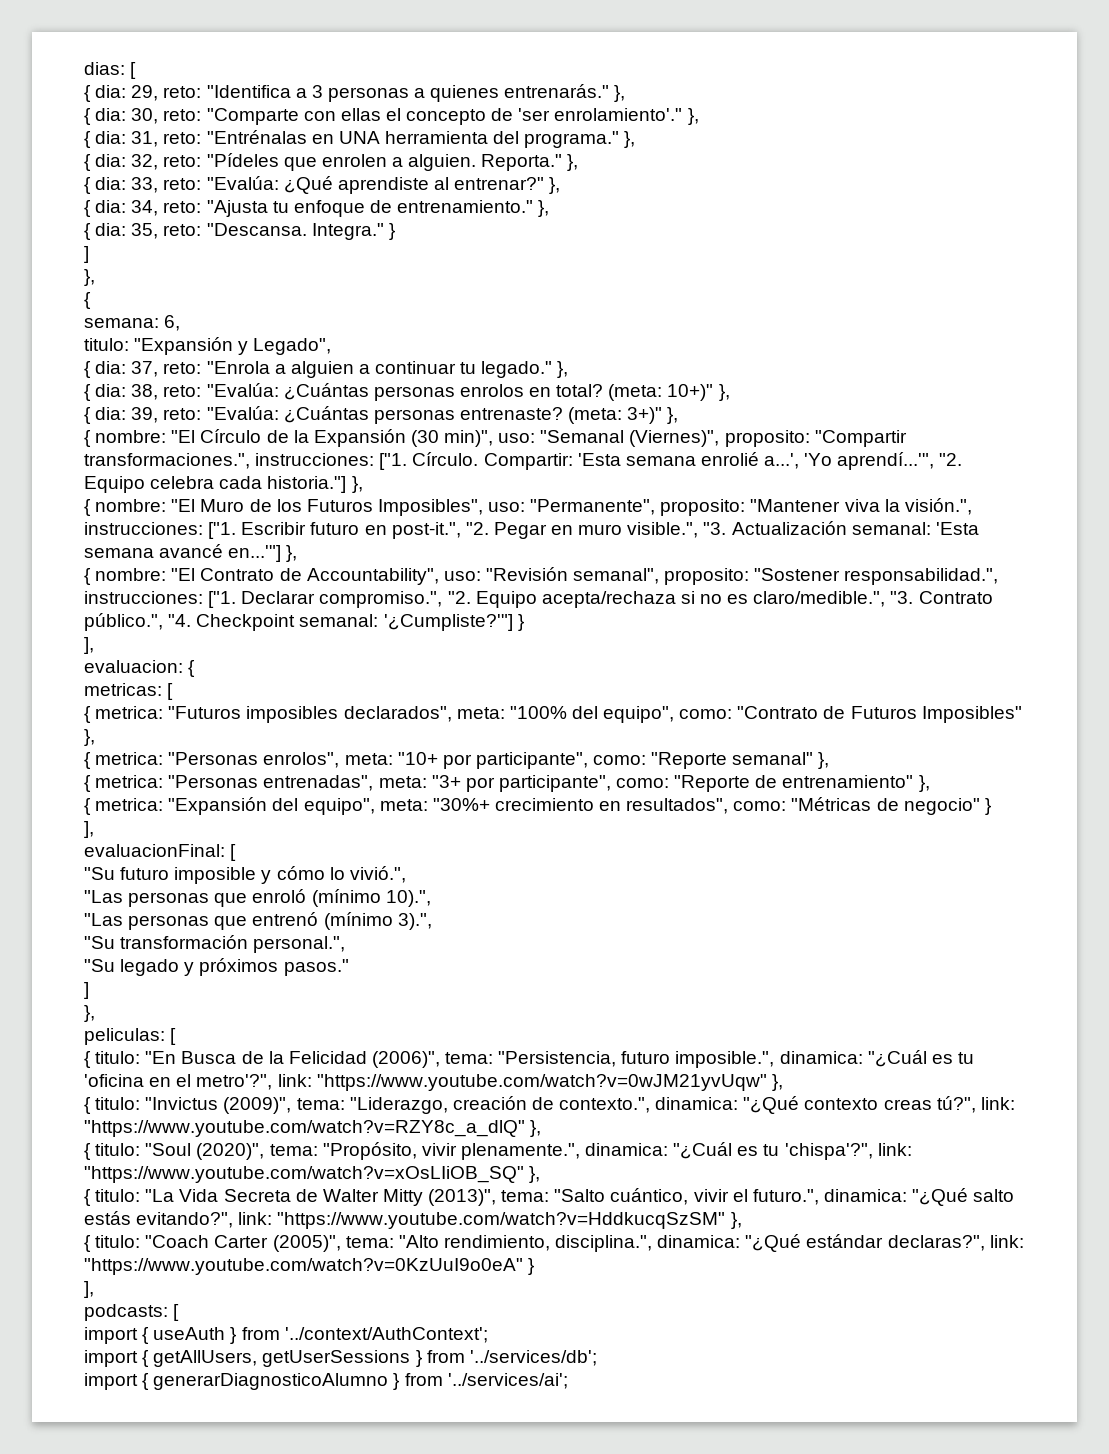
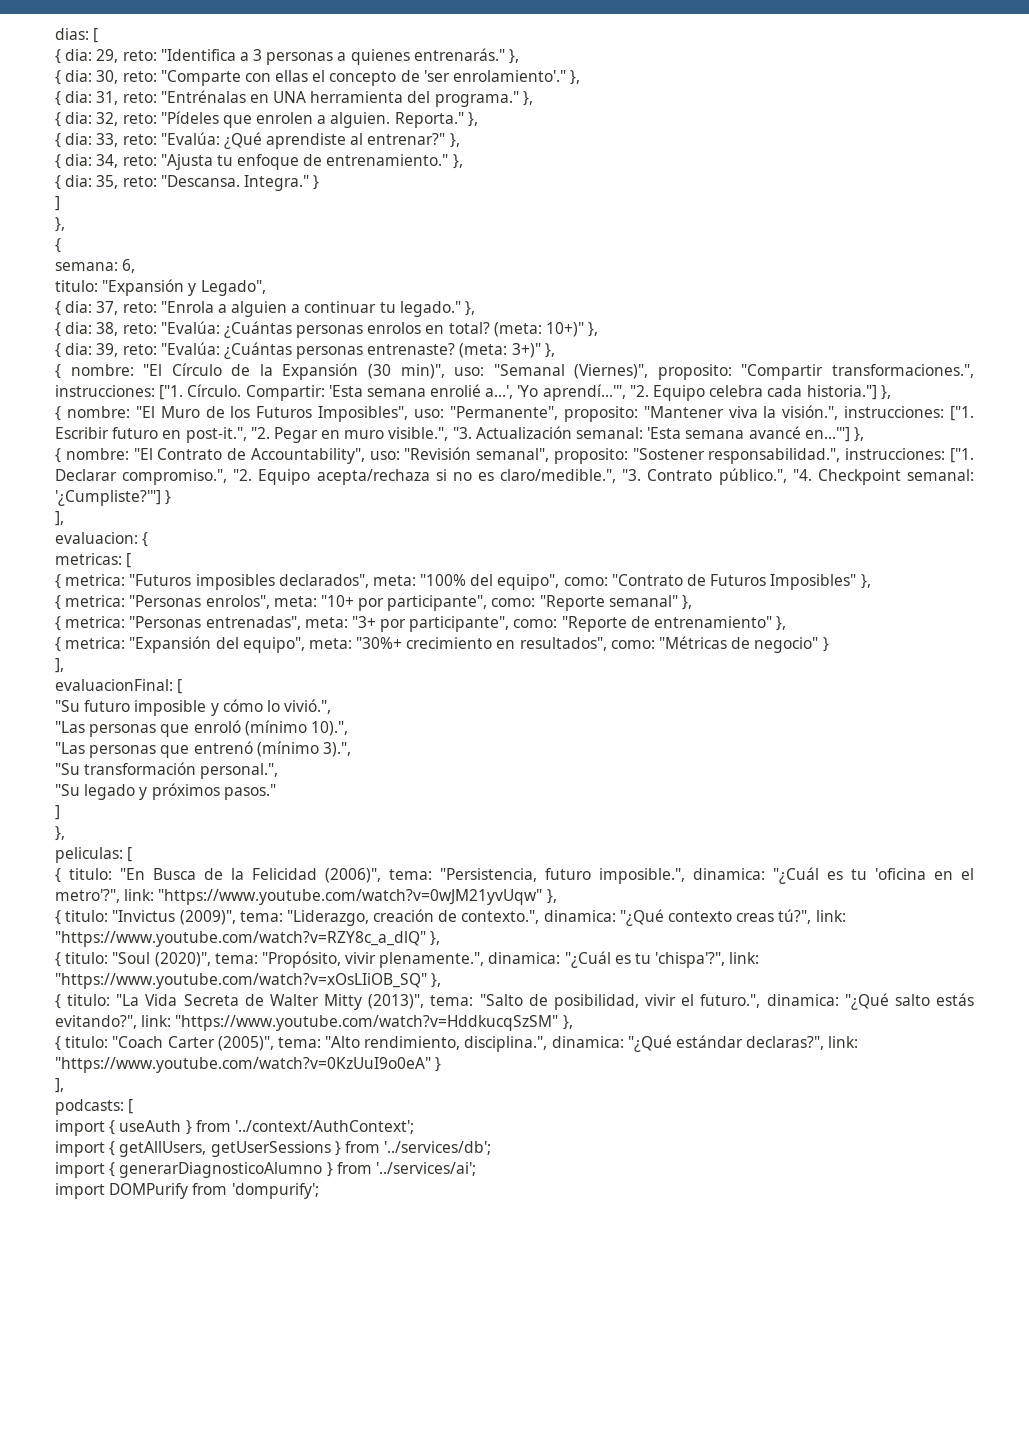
- { titulo: "La Vida Secreta de Walter Mitty (2013)", tema: "Salto cuántico, vivir el futuro.", dinamica: "¿Qué salto estás evitando?", link: "https://www.youtube.com/watch?v=HddkucqSzSM" },
+ { titulo: "La Vida Secreta de Walter Mitty (2013)", tema: "Salto de posibilidad, vivir el futuro.", dinamica: "¿Qué salto estás evitando?", link: "https://www.youtube.com/watch?v=HddkucqSzSM" },
+ import DOMPurify from 'dompurify';

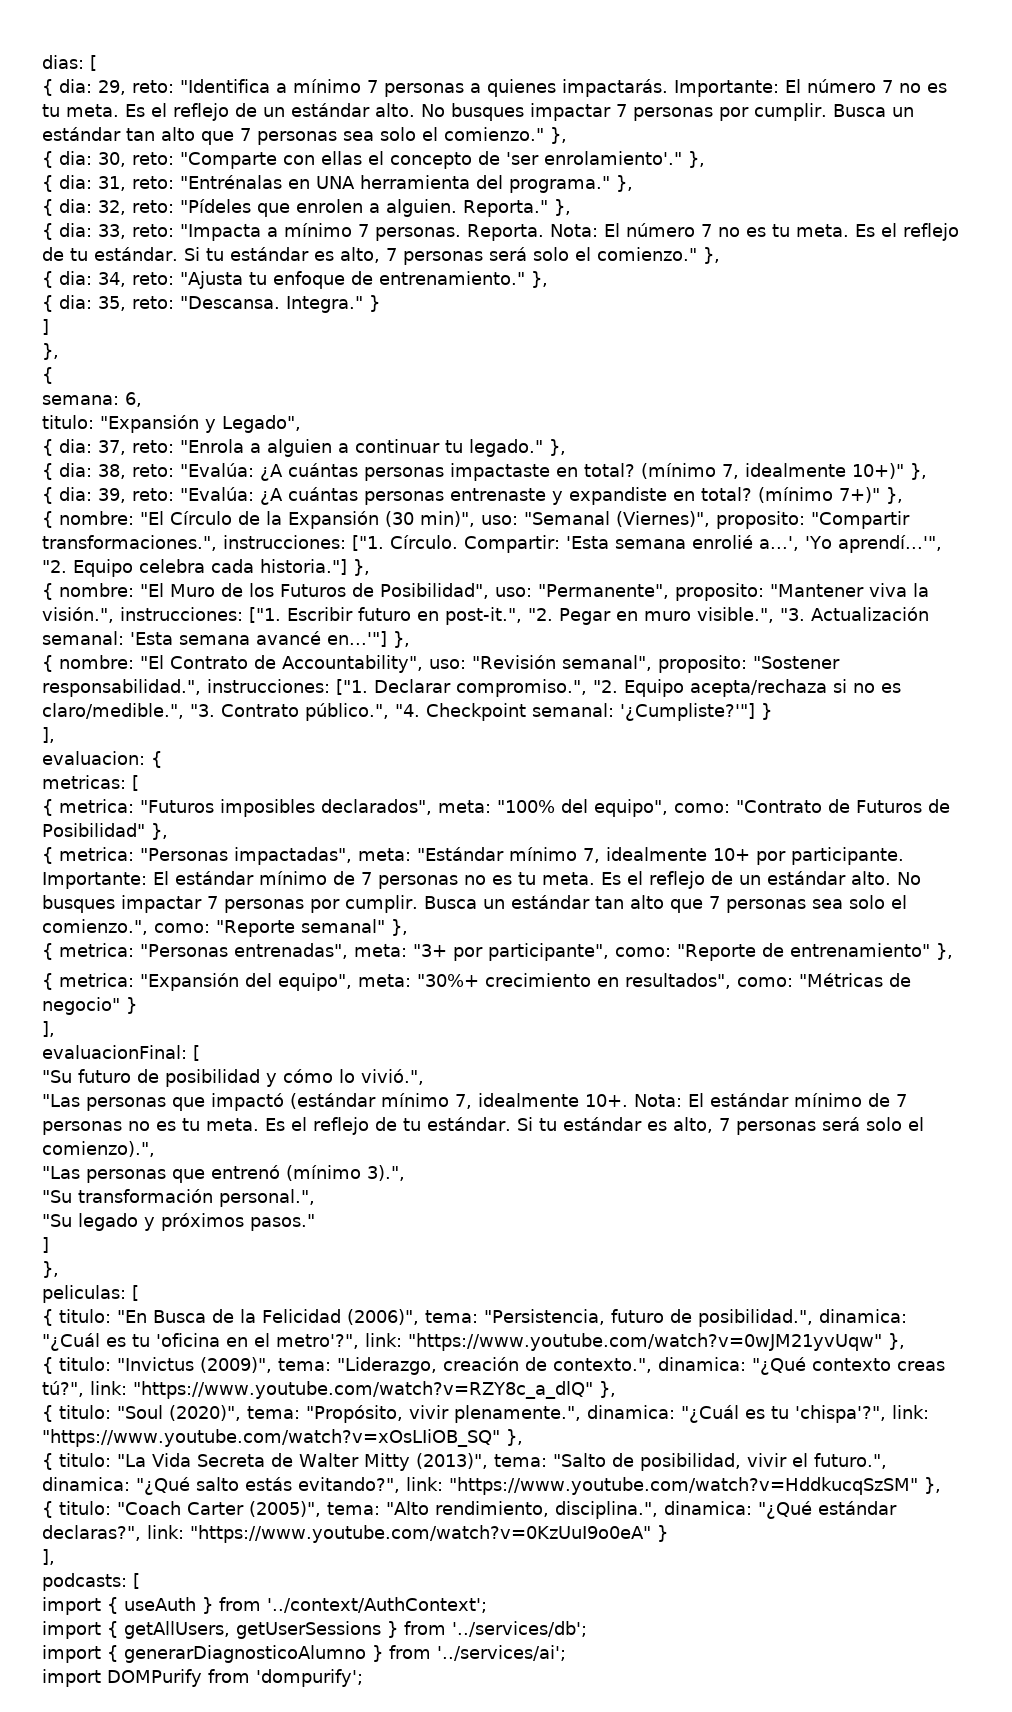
- { dia: 29, reto: "Identifica a 3 personas a quienes entrenarás."
+ { dia: 29, reto: "Identifica a mínimo 7 personas a quienes impactarás. Importante: El número 7 no es tu meta. Es el reflejo de un estándar alto. No busques impactar 7 personas por cumplir. Busca un estándar tan alto que 7 personas sea solo el comienzo."
- { dia: 33, reto: "Evalúa: ¿Qué aprendiste al entrenar?"
+ { dia: 33, reto: "Impacta a mínimo 7 personas. Reporta. Nota: El número 7 no es tu meta. Es el reflejo de tu estándar. Si tu estándar es alto, 7 personas será solo el comienzo."
- { dia: 38, reto: "Evalúa: ¿Cuántas personas enrolos en total? (meta: 10+)" },
+ { dia: 38, reto: "Evalúa: ¿A cuántas personas impactaste en total? (mínimo 7, idealmente 10+)" },
- { dia: 39, reto: "Evalúa: ¿Cuántas personas entrenaste? (meta: 3+)" },
+ { dia: 39, reto: "Evalúa: ¿A cuántas personas entrenaste y expandiste en total? (mínimo 7+)" },
- { nombre: "El Muro de los Futuros Imposibles", uso: "Permanente", proposito: "Mantener viva la visión.", instrucciones: ["1. Escribir futuro en post-it.", "2. Pegar en muro visible.", "3. Actualización semanal: 'Esta semana avancé en...'"]
+ { nombre: "El Muro de los Futuros de Posibilidad", uso: "Permanente", proposito: "Mantener viva la visión.", instrucciones: ["1. Escribir futuro en post-it.", "2. Pegar en muro visible.", "3. Actualización semanal: 'Esta semana avancé en...'"]
- { metrica: "Futuros imposibles declarados", meta: "100% del equipo", como: "Contrato de Futuros Imposibles" },
- { metrica: "Personas enrolos", meta: "10+ por participante", como: "Reporte semanal" },
+ { metrica: "Futuros imposibles declarados", meta: "100% del equipo", como: "Contrato de Futuros de Posibilidad" },
+ { metrica: "Personas impactadas", meta: "Estándar mínimo 7, idealmente 10+ por participante. Importante: El estándar mínimo de 7 personas no es tu meta. Es el reflejo de un estándar alto. No busques impactar 7 personas por cumplir. Busca un estándar tan alto que 7 personas sea solo el comienzo.", como: "Reporte semanal" },
- "Su futuro imposible y cómo lo vivió.",
+ "Su futuro de posibilidad y cómo lo vivió.",
- "Las personas que enroló (mínimo 10).",
+ "Las personas que impactó (estándar mínimo 7, idealmente 10+. Nota: El estándar mínimo de 7 personas no es tu meta. Es el reflejo de tu estándar. Si tu estándar es alto, 7 personas será solo el comienzo).",
- { titulo: "En Busca de la Felicidad (2006)", tema: "Persistencia, futuro imposible.", dinamica: "¿Cuál es tu 'oficina en el metro'?", link: "https://www.youtube.com/watch?v=0wJM21yvUqw" },
+ { titulo: "En Busca de la Felicidad (2006)", tema: "Persistencia, futuro de posibilidad.", dinamica: "¿Cuál es tu 'oficina en el metro'?", link: "https://www.youtube.com/watch?v=0wJM21yvUqw" },

